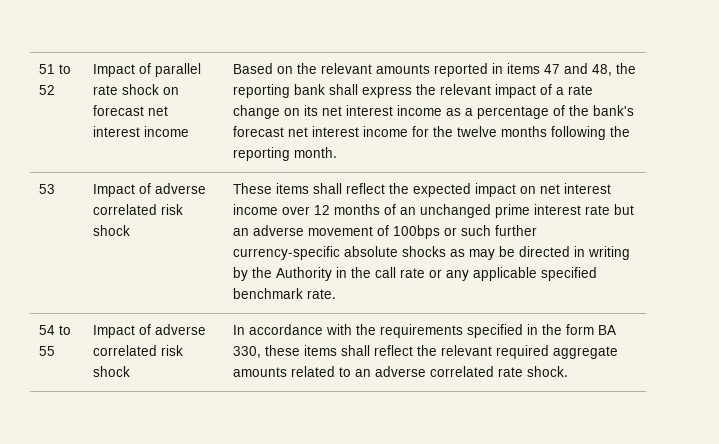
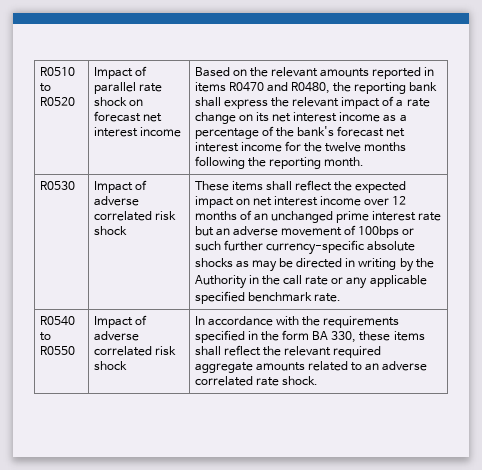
- 51 to 52
+ R0510 to R0520
- Based on the relevant amounts reported in items 47 and 48, the reporting bank shall express the relevant impact of a rate change on its net interest income as a percentage of the bank's forecast net interest income for the twelve months following the reporting month.
+ Based on the relevant amounts reported in items R0470 and R0480, the reporting bank shall express the relevant impact of a rate change on its net interest income as a percentage of the bank's forecast net interest income for the twelve months following the reporting month.
- 53
+ R0530
- 54 to 55 | Impact of adverse correlated risk shock | In accordance with the requirements specified in the form BA 330, these items shall reflect the relevant required aggregate amounts related to an adverse correlated rate shock.
+ R0540 to R0550 | Impact of adverse correlated risk shock | In accordance with the requirements specified in the form BA 330, these items shall reflect the relevant required aggregate amounts related to an adverse correlated rate shock.

